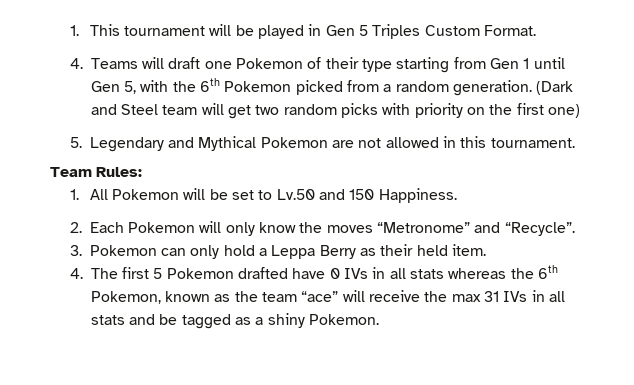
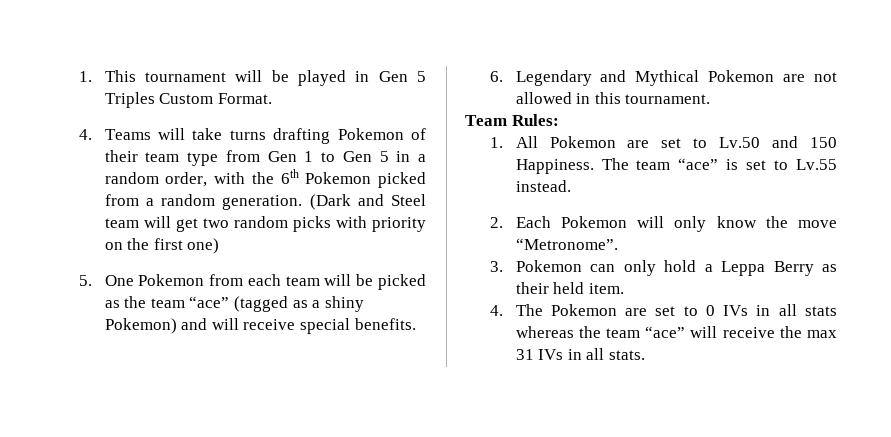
- 4. Teams will draft one Pokemon of their type starting from Gen 1 until Gen 5, with the 6th Pokemon picked from a random generation.
+ 4. Teams will take turns drafting Pokemon of their team type from Gen 1 to Gen 5 in a random order, with the 6th Pokemon picked from a random generation.
- 5. Legendary and Mythical Pokemon are not allowed in this tournament.
+ 5. One Pokemon from each team will be picked as the team “ace” (tagged as a shiny Pokemon) and will receive special benefits.
+ 6. Legendary and Mythical Pokemon are not allowed in this tournament.
- 1. All Pokemon will be set to Lv.50 and 150 Happiness.
+ 1. All Pokemon are set to Lv.50 and 150 Happiness. The team “ace” is set to Lv.55 instead.
- 2. Each Pokemon will only know the moves “Metronome” and “Recycle”.
+ 2. Each Pokemon will only know the move “Metronome”.
- 4. The first 5 Pokemon drafted have 0 IVs in all stats whereas the 6th Pokemon, known as the team “ace” will receive the max 31 IVs in all stats and be tagged as a shiny Pokemon.
+ 4. The Pokemon are set to 0 IVs in all stats whereas the team “ace” will receive the max 31 IVs in all stats.

